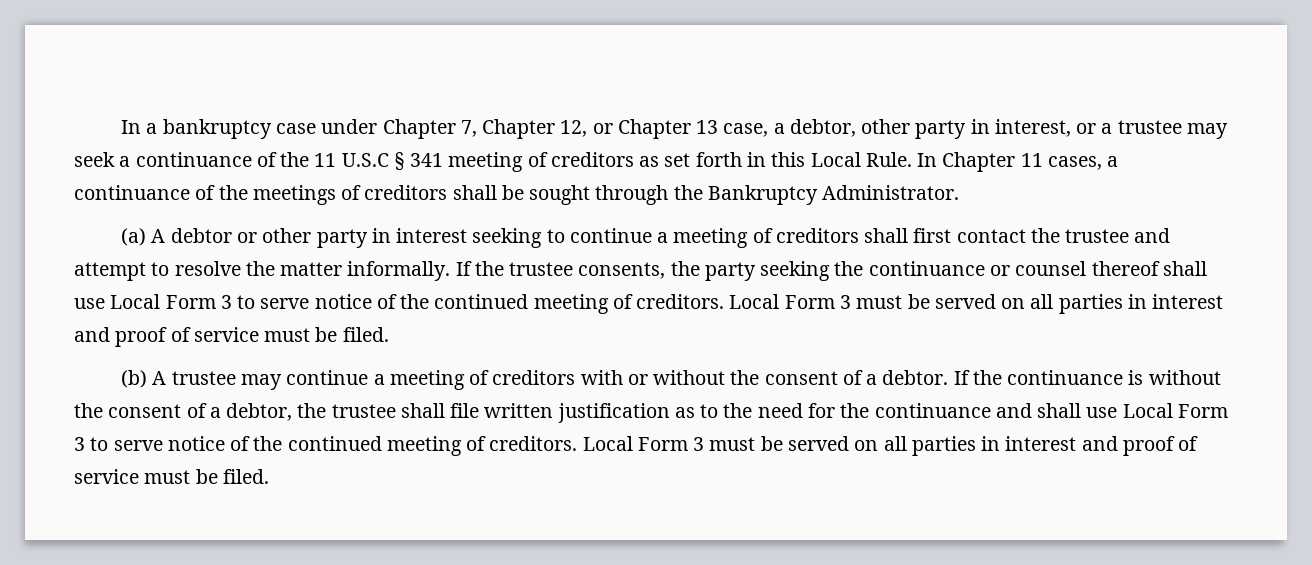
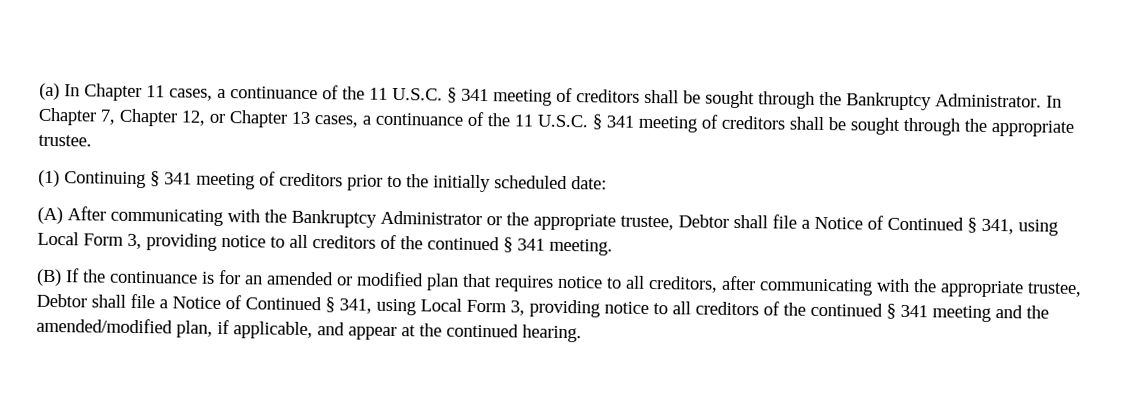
- In a bankruptcy case under Chapter 7, Chapter 12, or Chapter 13 case, a debtor, other party in interest, or a trustee may seek a continuance of the 11 U.S.C § 341 meeting of creditors as set forth in this Local Rule. In Chapter 11 cases, a continuance of the meetings of creditors shall be sought through the Bankruptcy Administrator.
- (a) A debtor or other party in interest seeking to continue a meeting of creditors shall first contact the trustee and attempt to resolve the matter informally. If the trustee consents, the party seeking the continuance or counsel thereof shall use Local Form 3 to serve notice of the continued meeting of creditors. Local Form 3 must be served on all parties in interest and proof of service must be filed.
- (b) A trustee may continue a meeting of creditors with or without the consent of a debtor. If the continuance is without the consent of a debtor, the trustee shall file written justification as to the need for the continuance and shall use Local Form 3 to serve notice of the continued meeting of creditors. Local Form 3 must be served on all parties in interest and proof of service must be filed.
+ (a) In Chapter 11 cases, a continuance of the 11 U.S.C. § 341 meeting of creditors shall be sought through the Bankruptcy Administrator. In Chapter 7, Chapter 12, or Chapter 13 cases, a continuance of the 11 U.S.C. § 341 meeting of creditors shall be sought through the appropriate trustee.
+ (1) Continuing § 341 meeting of creditors prior to the initially scheduled date:
+ (A) After communicating with the Bankruptcy Administrator or the appropriate trustee, Debtor shall file a Notice of Continued § 341, using Local Form 3, providing notice to all creditors of the continued § 341 meeting.
+ (B) If the continuance is for an amended or modified plan that requires notice to all creditors, after communicating with the appropriate trustee, Debtor shall file a Notice of Continued § 341, using Local Form 3, providing notice to all creditors of the continued § 341 meeting and the amended/modified plan, if applicable, and appear at the continued hearing.

